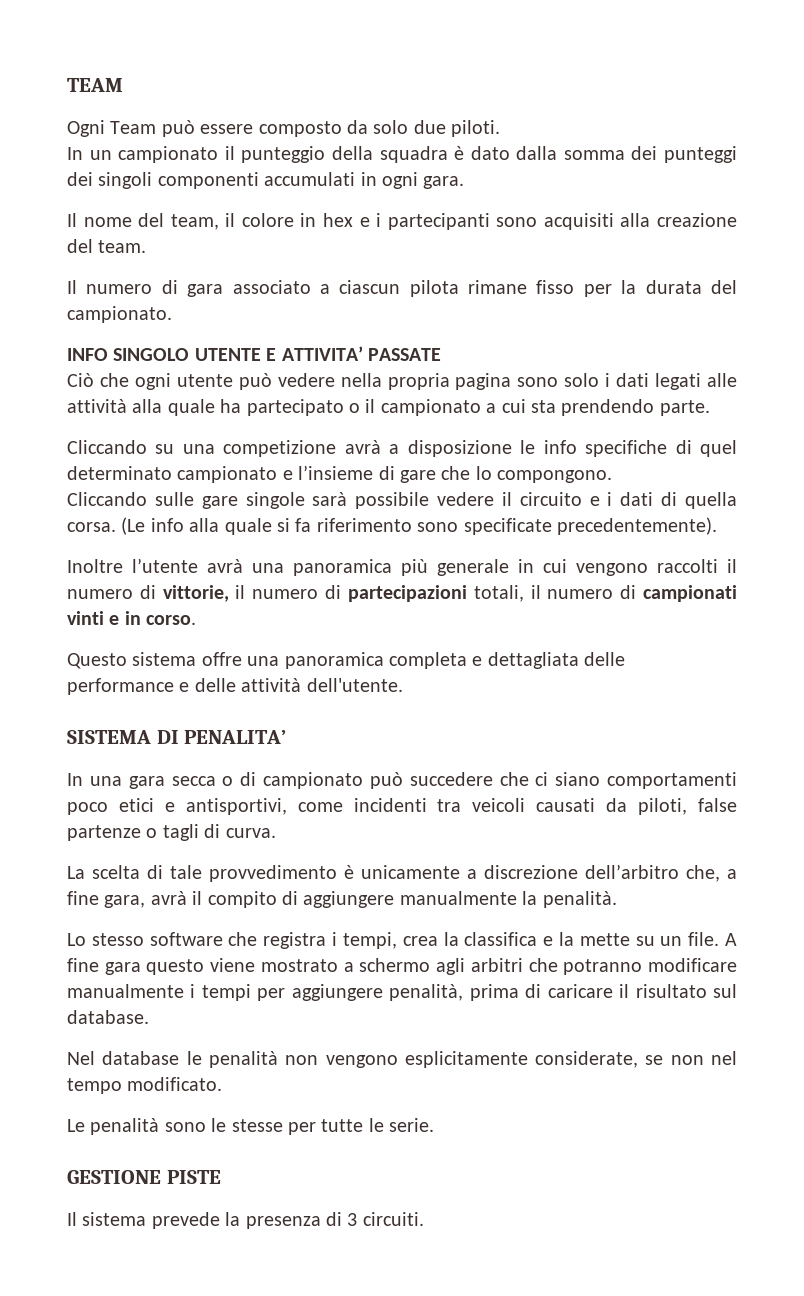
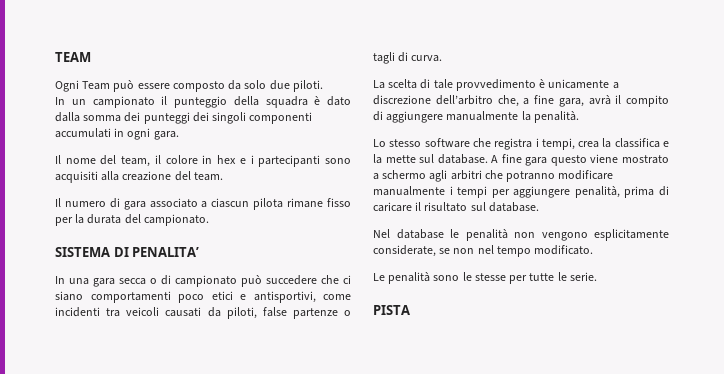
- INFO SINGOLO UTENTE E ATTIVITA’ PASSATE
- Ciò che ogni utente può vedere nella propria pagina sono solo i dati legati alle attività alla quale ha partecipato o il campionato a cui sta prendendo parte.
- Cliccando su una competizione avrà a disposizione le info specifiche di quel determinato campionato e l’insieme di gare che lo compongono.
- Cliccando sulle gare singole sarà possibile vedere il circuito e i dati di quella corsa. (Le info alla quale si fa riferimento sono specificate precedentemente).
- Inoltre l’utente avrà una panoramica più generale in cui vengono raccolti il numero di vittorie, il numero di partecipazioni totali, il numero di campionati vinti e in corso.
- Questo sistema offre una panoramica completa e dettagliata delle performance e delle attività dell'utente.
- Lo stesso software che registra i tempi, crea la classifica e la mette su un file.
+ Lo stesso software che registra i tempi, crea la classifica e la mette sul database.
- GESTIONE PISTE
- Il sistema prevede la presenza di 3 circuiti.
+ PISTA

